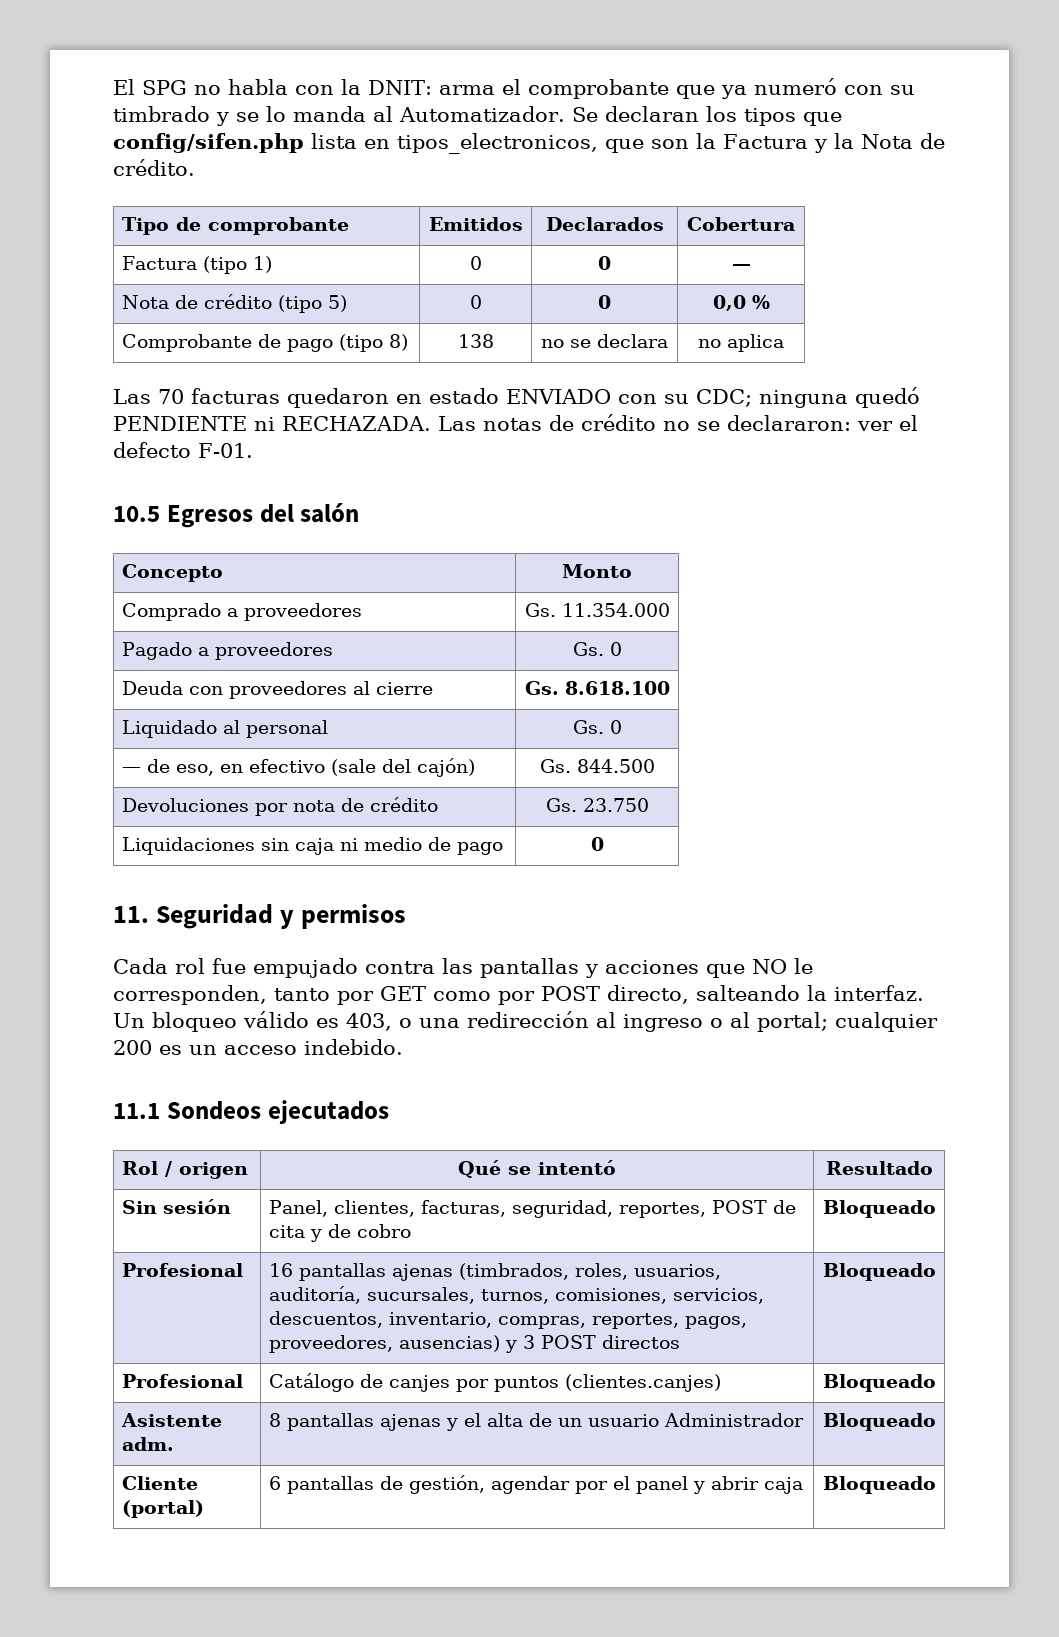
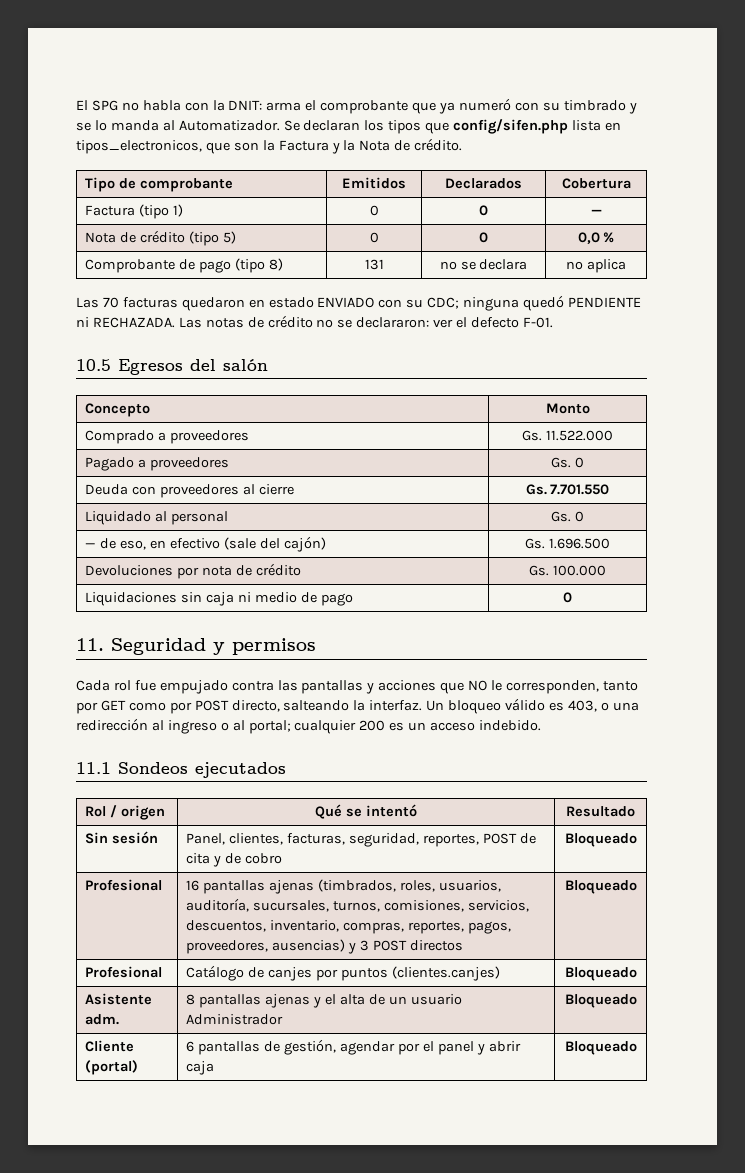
- Comprobante de pago (tipo 8) | 138 | no se declara | no aplica
+ Comprobante de pago (tipo 8) | 131 | no se declara | no aplica
- Comprado a proveedores | Gs. 11.354.000
+ Comprado a proveedores | Gs. 11.522.000
- Deuda con proveedores al cierre | Gs. 8.618.100
+ Deuda con proveedores al cierre | Gs. 7.701.550
- — de eso, en efectivo (sale del cajón) | Gs. 844.500
+ — de eso, en efectivo (sale del cajón) | Gs. 1.696.500
- Devoluciones por nota de crédito | Gs. 23.750
+ Devoluciones por nota de crédito | Gs. 100.000

